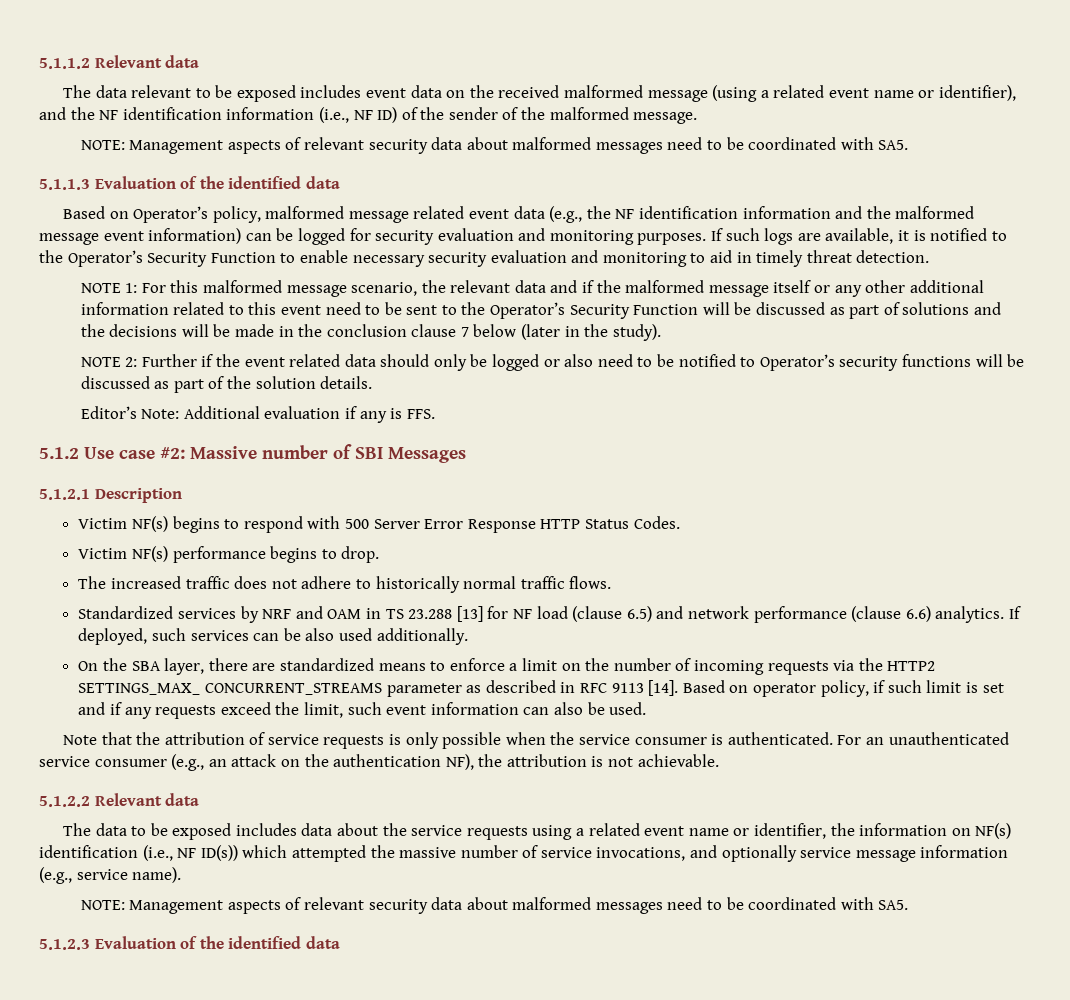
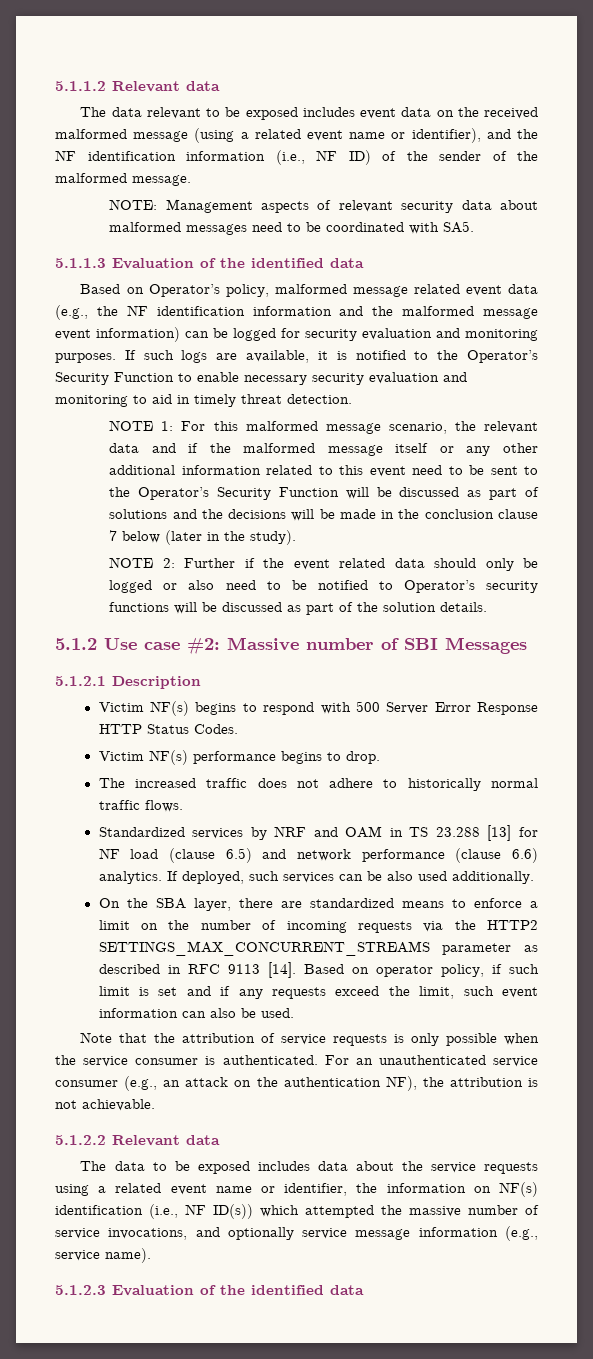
- Editor’s Note: Additional evaluation if any is FFS.
- On the SBA layer, there are standardized means to enforce a limit on the number of incoming requests via the HTTP2 SETTINGS_MAX_ CONCURRENT_STREAMS parameter as described in RFC 9113 [14].
+ On the SBA layer, there are standardized means to enforce a limit on the number of incoming requests via the HTTP2 SETTINGS_MAX_CONCURRENT_STREAMS parameter as described in RFC 9113 [14].
  The data to be exposed includes data about the service requests using a related event name or identifier, the information on NF(s) identification (i.e., NF ID(s)) which attempted the massive number of service invocations, and optionally service message information (e.g., service name).
- NOTE: Management aspects of relevant security data about malformed messages need to be coordinated with SA5.

